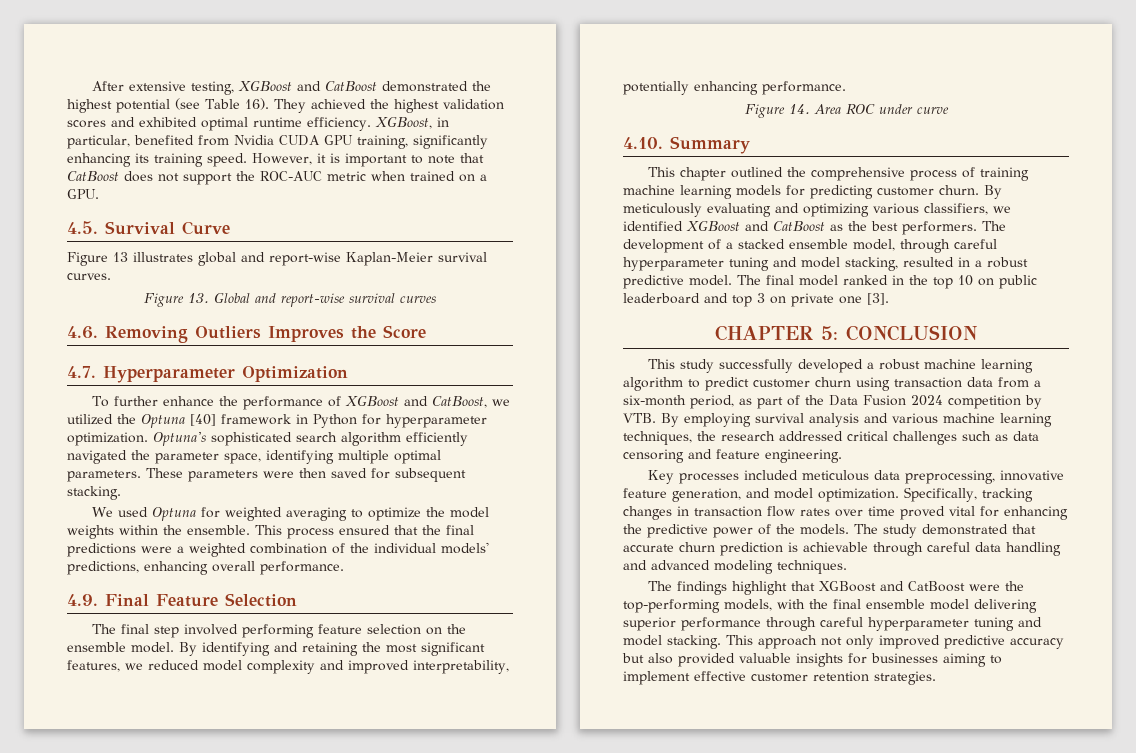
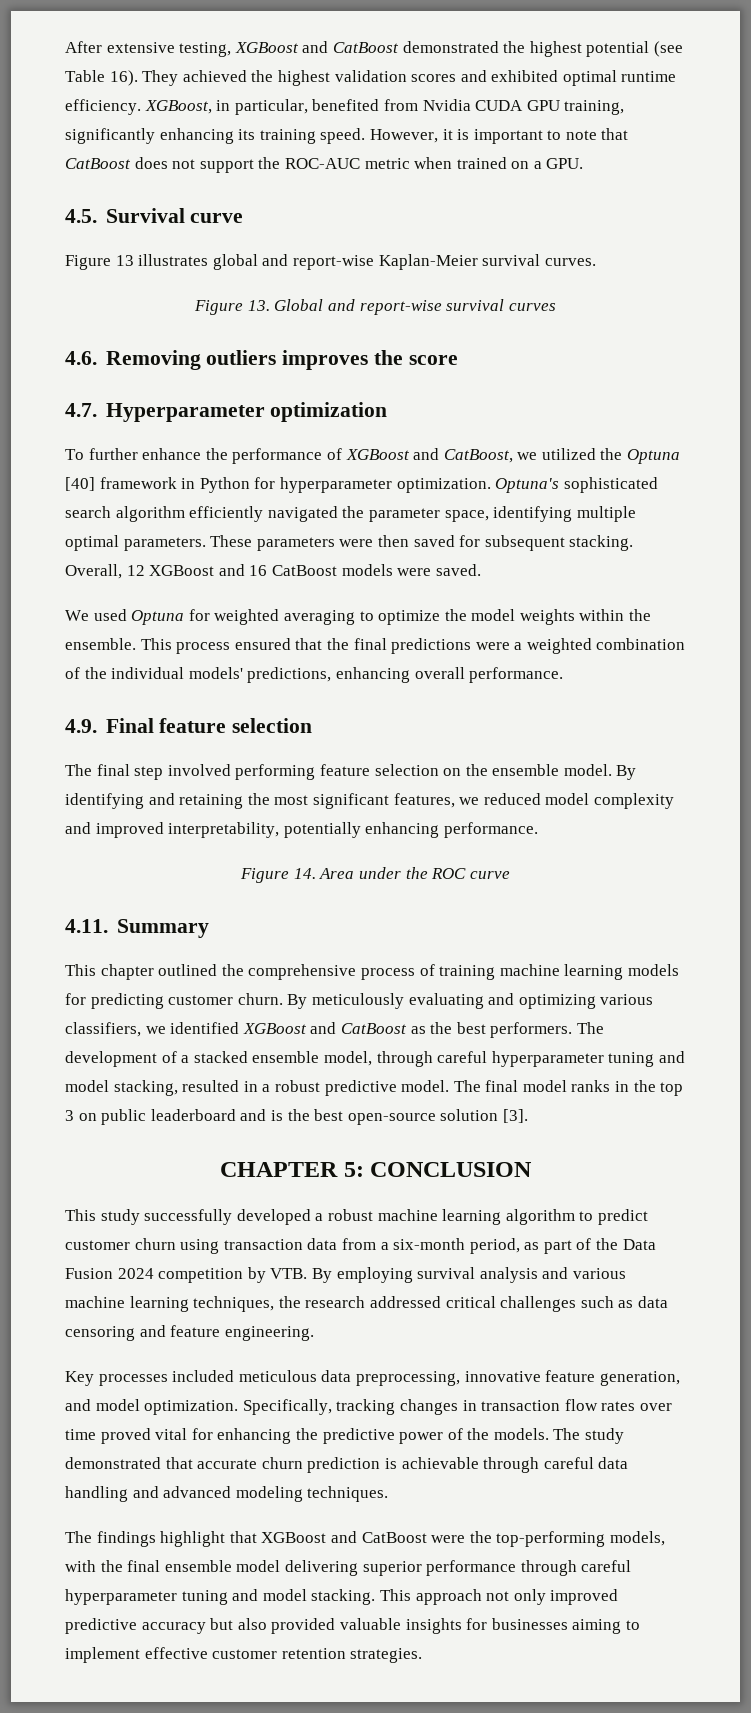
- 4.5. Survival Curve
+ 4.5. Survival curve
- 4.6. Removing Outliers Improves the Score
+ 4.6. Removing outliers improves the score
- 4.7. Hyperparameter Optimization
+ 4.7. Hyperparameter optimization
+ Overall, 12 XGBoost and 16 CatBoost models were saved.
- 4.9. Final Feature Selection
+ 4.9. Final feature selection
- Figure 14. Area ROC under curve
- 4.10. Summary
+ Figure 14. Area under the ROC curve
+ 4.11. Summary
- The final model ranked in the top 10 on public leaderboard and top 3 on private one [3].
+ The final model ranks in the top 3 on public leaderboard and is the best open-source solution [3].

